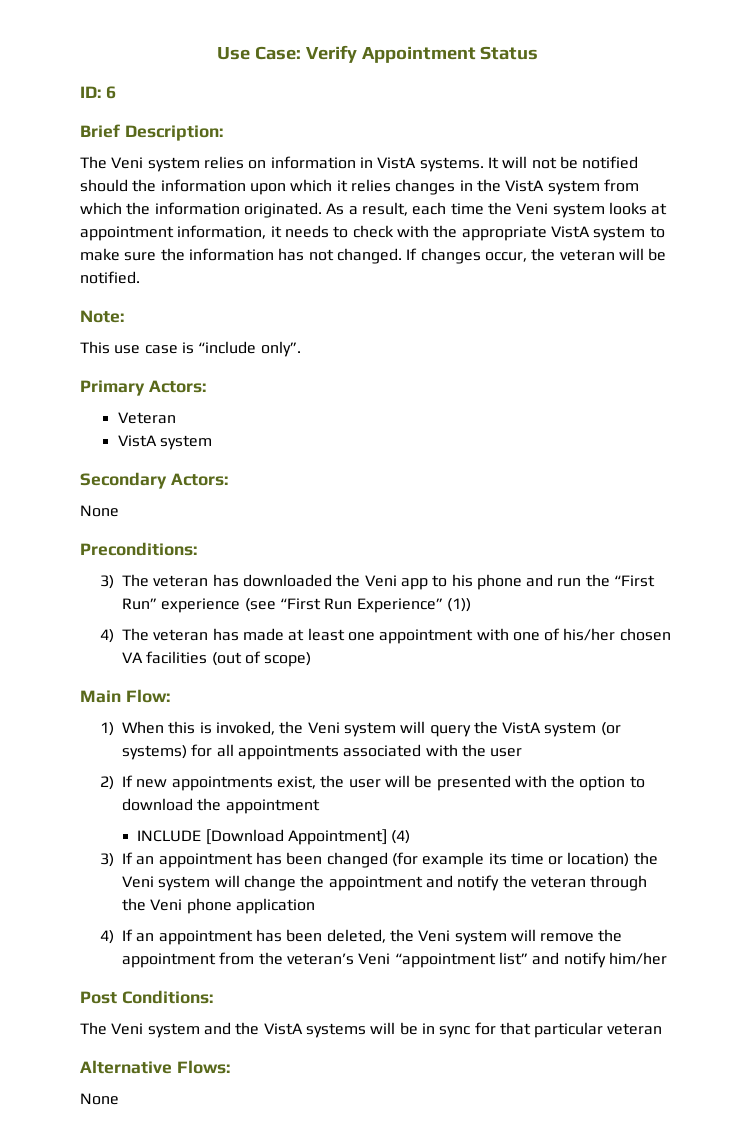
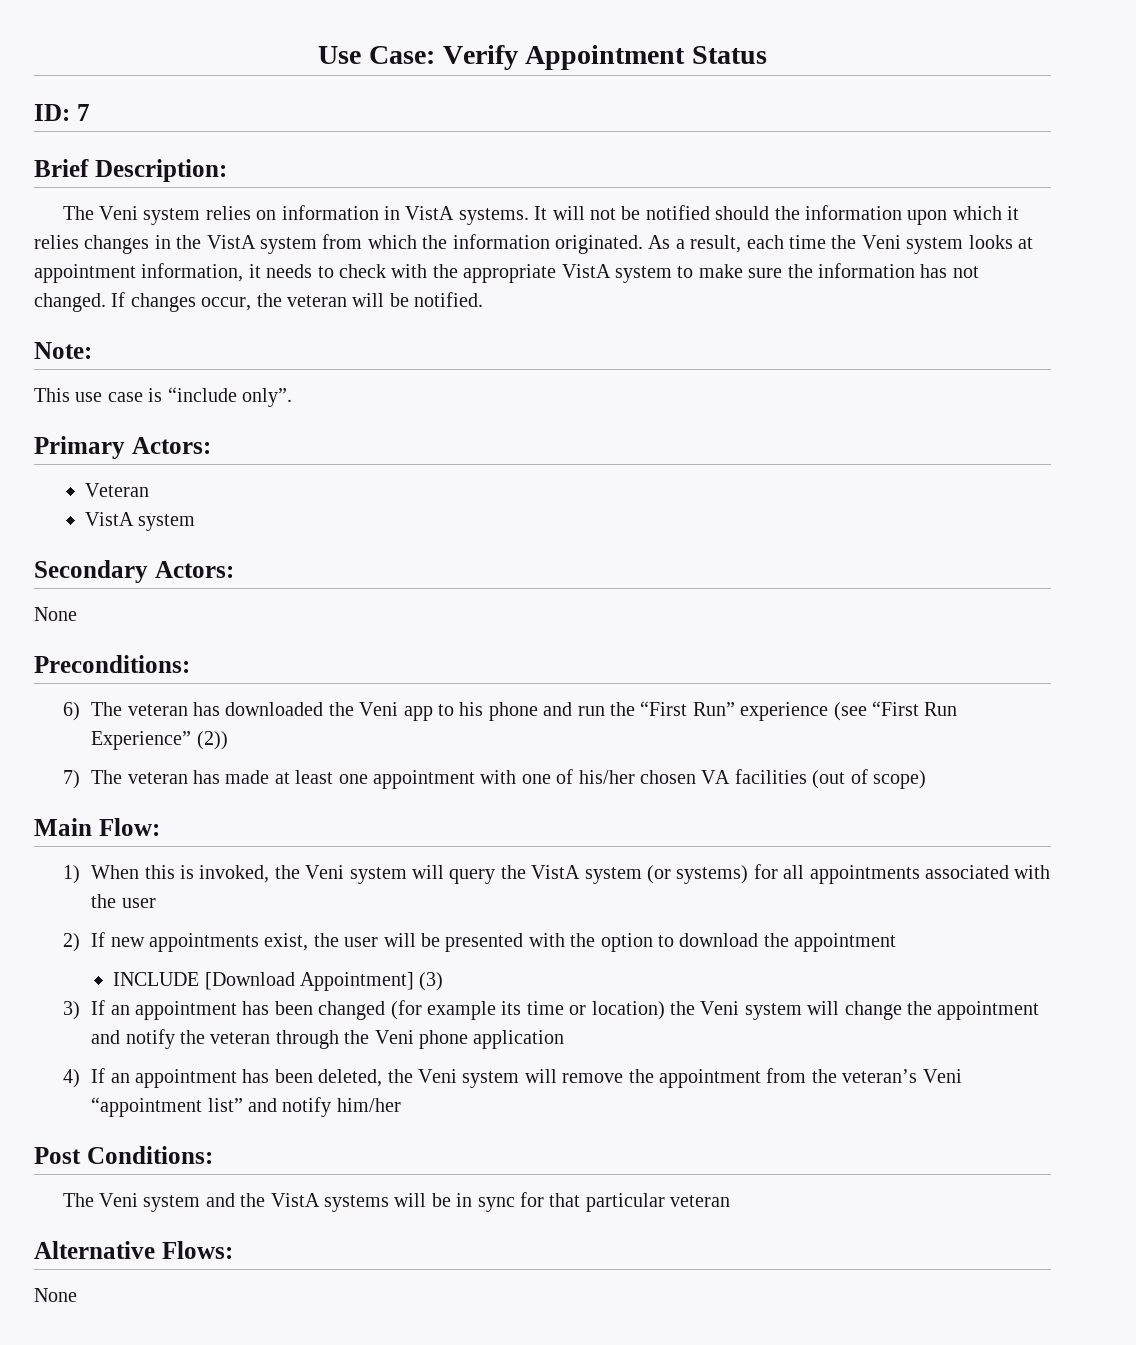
- ID: 6
+ ID: 7
- 3) The veteran has downloaded the Veni app to his phone and run the “First Run” experience (see “First Run Experience” (1))
- 4) The veteran has made at least one appointment with one of his/her chosen VA facilities (out of scope)
+ 6) The veteran has downloaded the Veni app to his phone and run the “First Run” experience (see “First Run Experience” (2))
+ 7) The veteran has made at least one appointment with one of his/her chosen VA facilities (out of scope)
- INCLUDE [Download Appointment] (4)
+ INCLUDE [Download Appointment] (3)

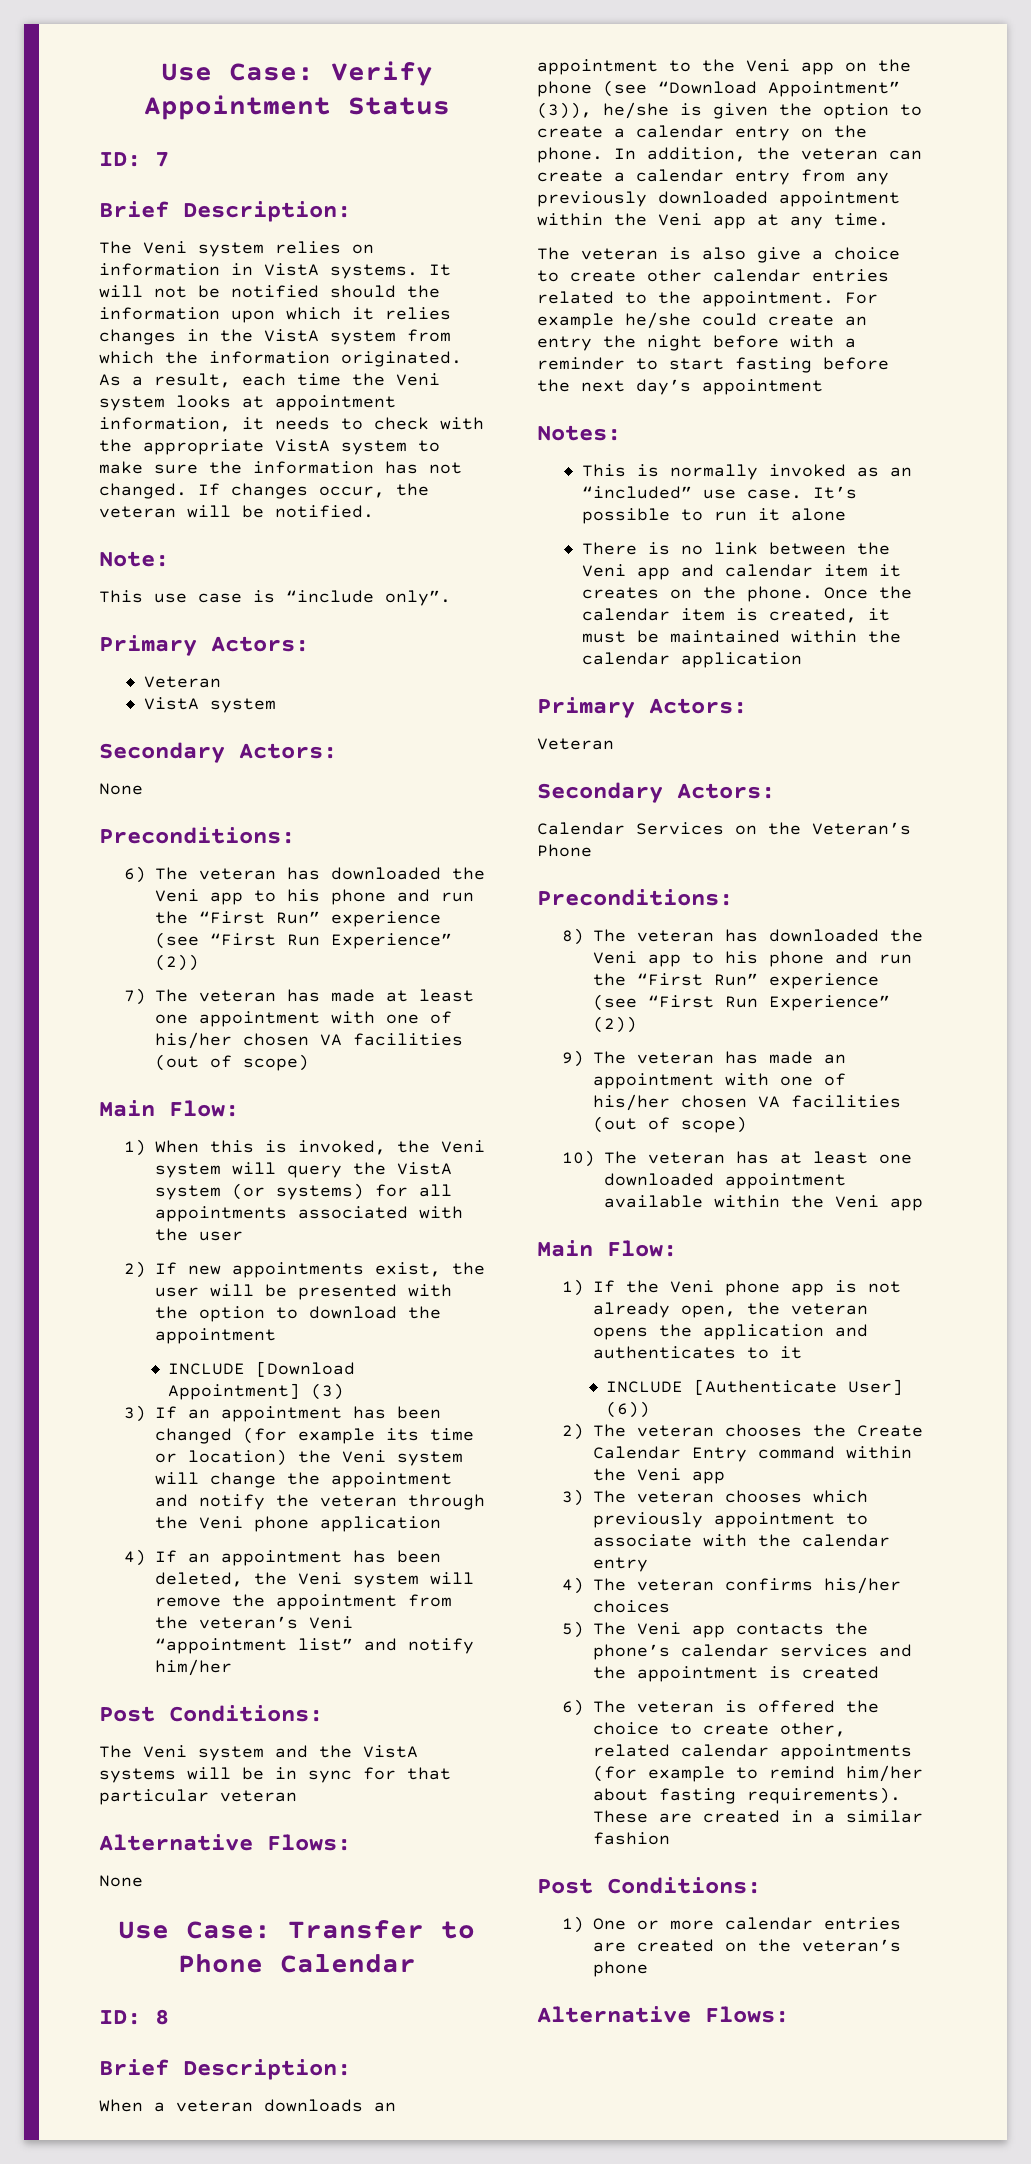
+ Use Case: Transfer to Phone Calendar
+ ID: 8
+ Brief Description:
+ When a veteran downloads an appointment to the Veni app on the phone (see “Download Appointment” (3)), he/she is given the option to create a calendar entry on the phone. In addition, the veteran can create a calendar entry from any previously downloaded appointment within the Veni app at any time.
+ The veteran is also give a choice to create other calendar entries related to the appointment. For example he/she could create an entry the night before with a reminder to start fasting before the next day’s appointment
+ Notes:
+ This is normally invoked as an “included” use case. It’s possible to run it alone
+ There is no link between the Veni app and calendar item it creates on the phone. Once the calendar item is created, it must be maintained within the calendar application
+ Primary Actors:
+ Veteran
+ Secondary Actors:
+ Calendar Services on the Veteran’s Phone
+ Preconditions:
+ 8) The veteran has downloaded the Veni app to his phone and run the “First Run” experience (see “First Run Experience” (2))
+ 9) The veteran has made an appointment with one of his/her chosen VA facilities (out of scope)
+ 10) The veteran has at least one downloaded appointment available within the Veni app
+ Main Flow:
+ 1) If the Veni phone app is not already open, the veteran opens the application and authenticates to it
+ INCLUDE [Authenticate User] (6))
+ 2) The veteran chooses the Create Calendar Entry command within the Veni app
+ 3) The veteran chooses which previously appointment to associate with the calendar entry
+ 4) The veteran confirms his/her choices
+ 5) The Veni app contacts the phone’s calendar services and the appointment is created
+ 6) The veteran is offered the choice to create other, related calendar appointments (for example to remind him/her about fasting requirements). These are created in a similar fashion
+ Post Conditions:
+ 1) One or more calendar entries are created on the veteran’s phone
+ Alternative Flows:

